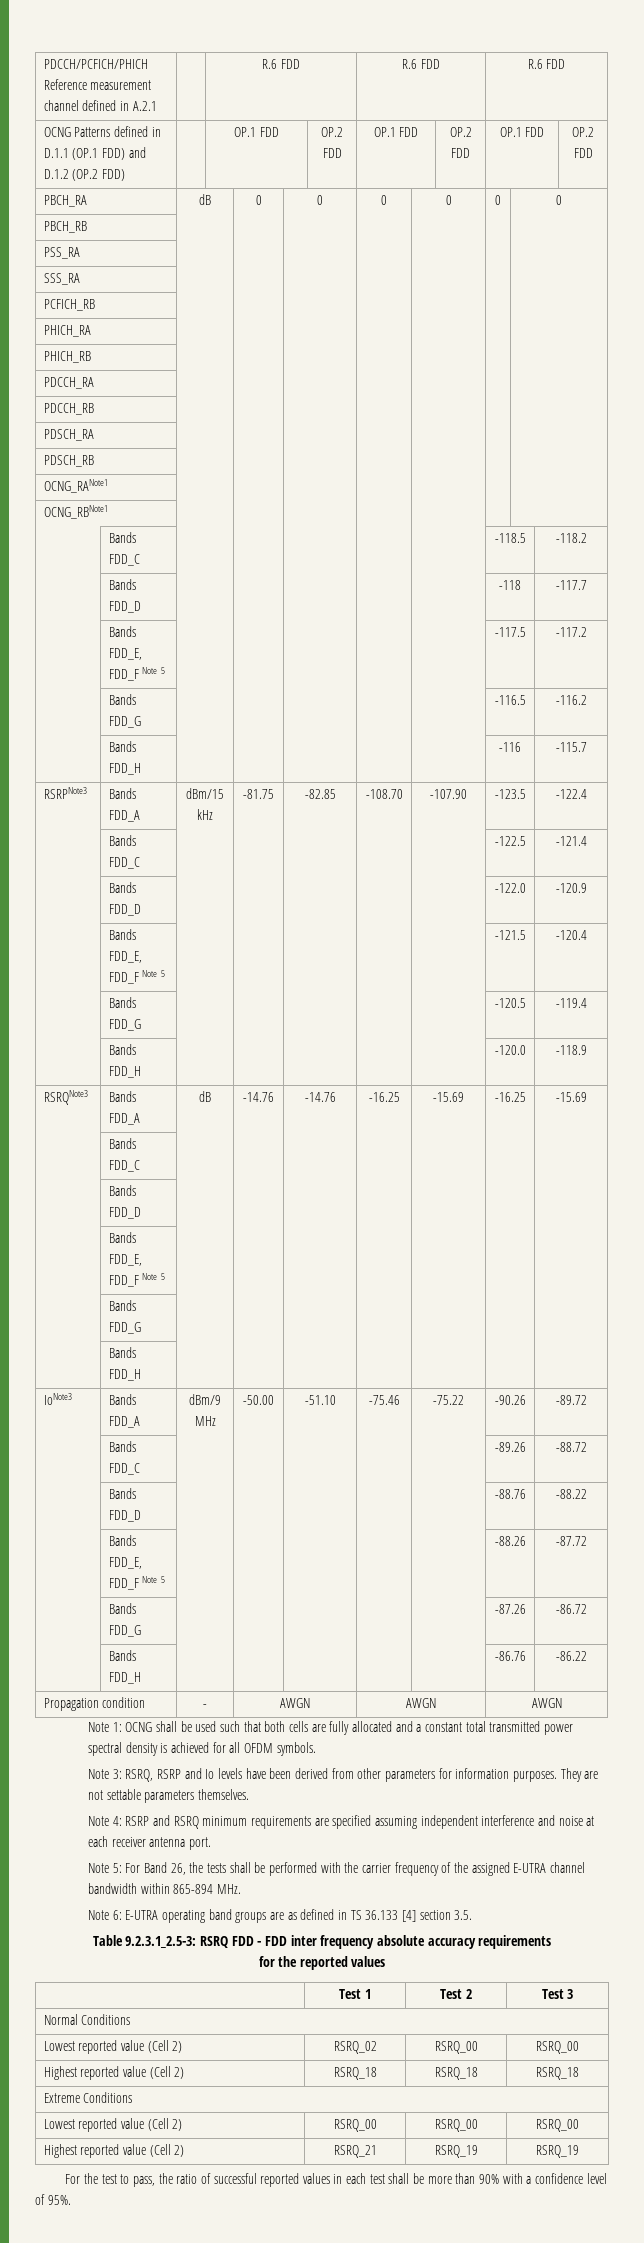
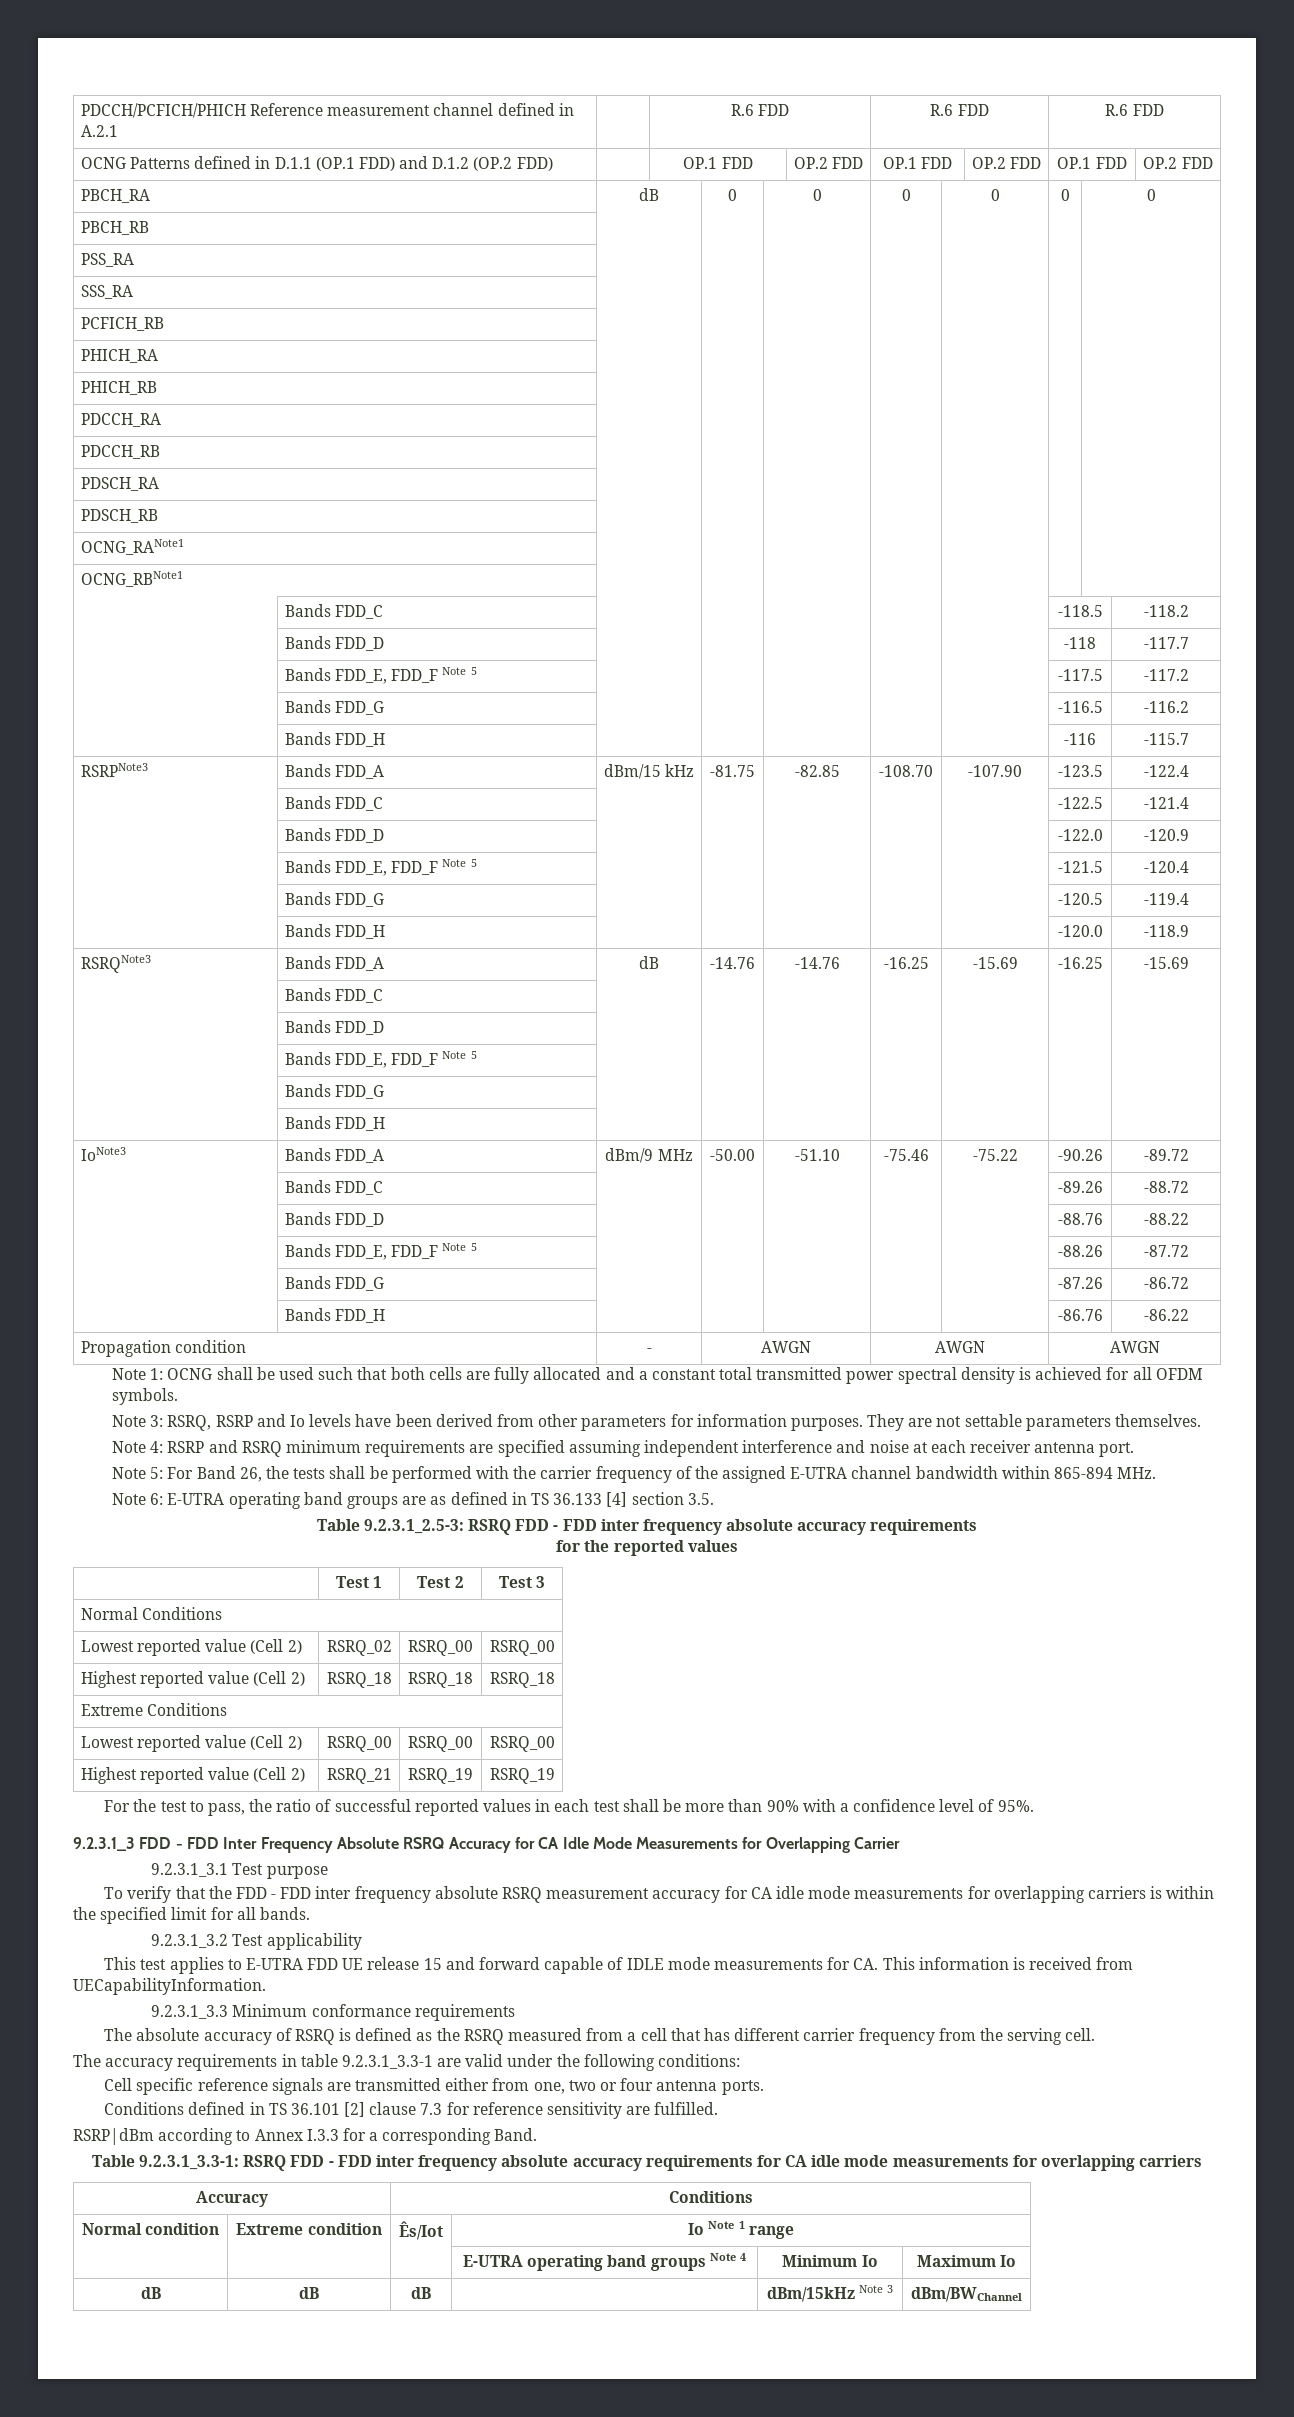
+ 9.2.3.1_3 FDD - FDD Inter Frequency Absolute RSRQ Accuracy for CA Idle Mode Measurements for Overlapping Carrier
+ 9.2.3.1_3.1 Test purpose
+ To verify that the FDD - FDD inter frequency absolute RSRQ measurement accuracy for CA idle mode measurements for overlapping carriers is within the specified limit for all bands.
+ 9.2.3.1_3.2 Test applicability
+ This test applies to E-UTRA FDD UE release 15 and forward capable of IDLE mode measurements for CA. This information is received from UECapabilityInformation.
+ 9.2.3.1_3.3 Minimum conformance requirements
+ The absolute accuracy of RSRQ is defined as the RSRQ measured from a cell that has different carrier frequency from the serving cell.
+ The accuracy requirements in table 9.2.3.1_3.3-1 are valid under the following conditions:
+ Cell specific reference signals are transmitted either from one, two or four antenna ports.
+ Conditions defined in TS 36.101 [2] clause 7.3 for reference sensitivity are fulfilled.
+ RSRP|dBm according to Annex I.3.3 for a corresponding Band.
+ Table 9.2.3.1_3.3-1: RSRQ FDD - FDD inter frequency absolute accuracy requirements for CA idle mode measurements for overlapping carriers
+ Accuracy | Conditions
+ Normal condition | Extreme condition | Ês/Iot | Io Note 1 range
+ | | | E-UTRA operating band groups Note 4 | Minimum Io | Maximum Io
+ dB | dB | dB | | dBm/15kHz Note 3 | dBm/BWChannel

